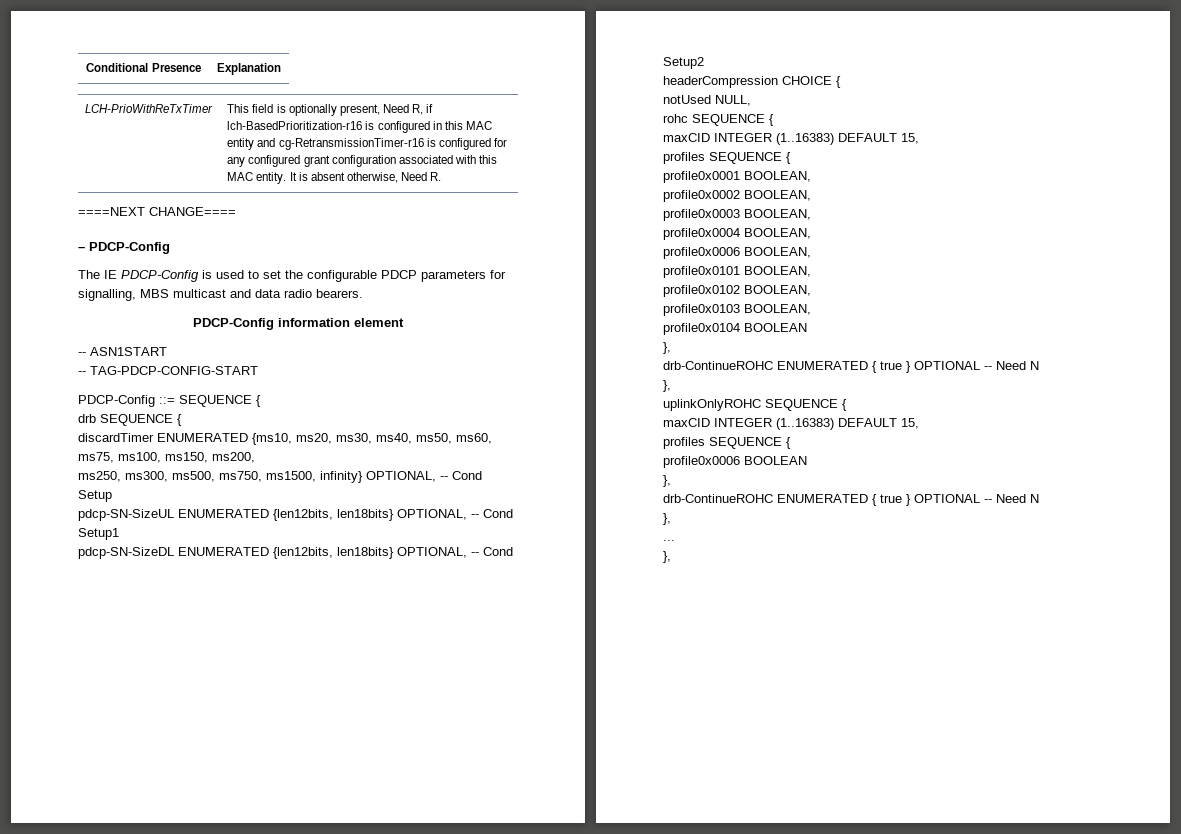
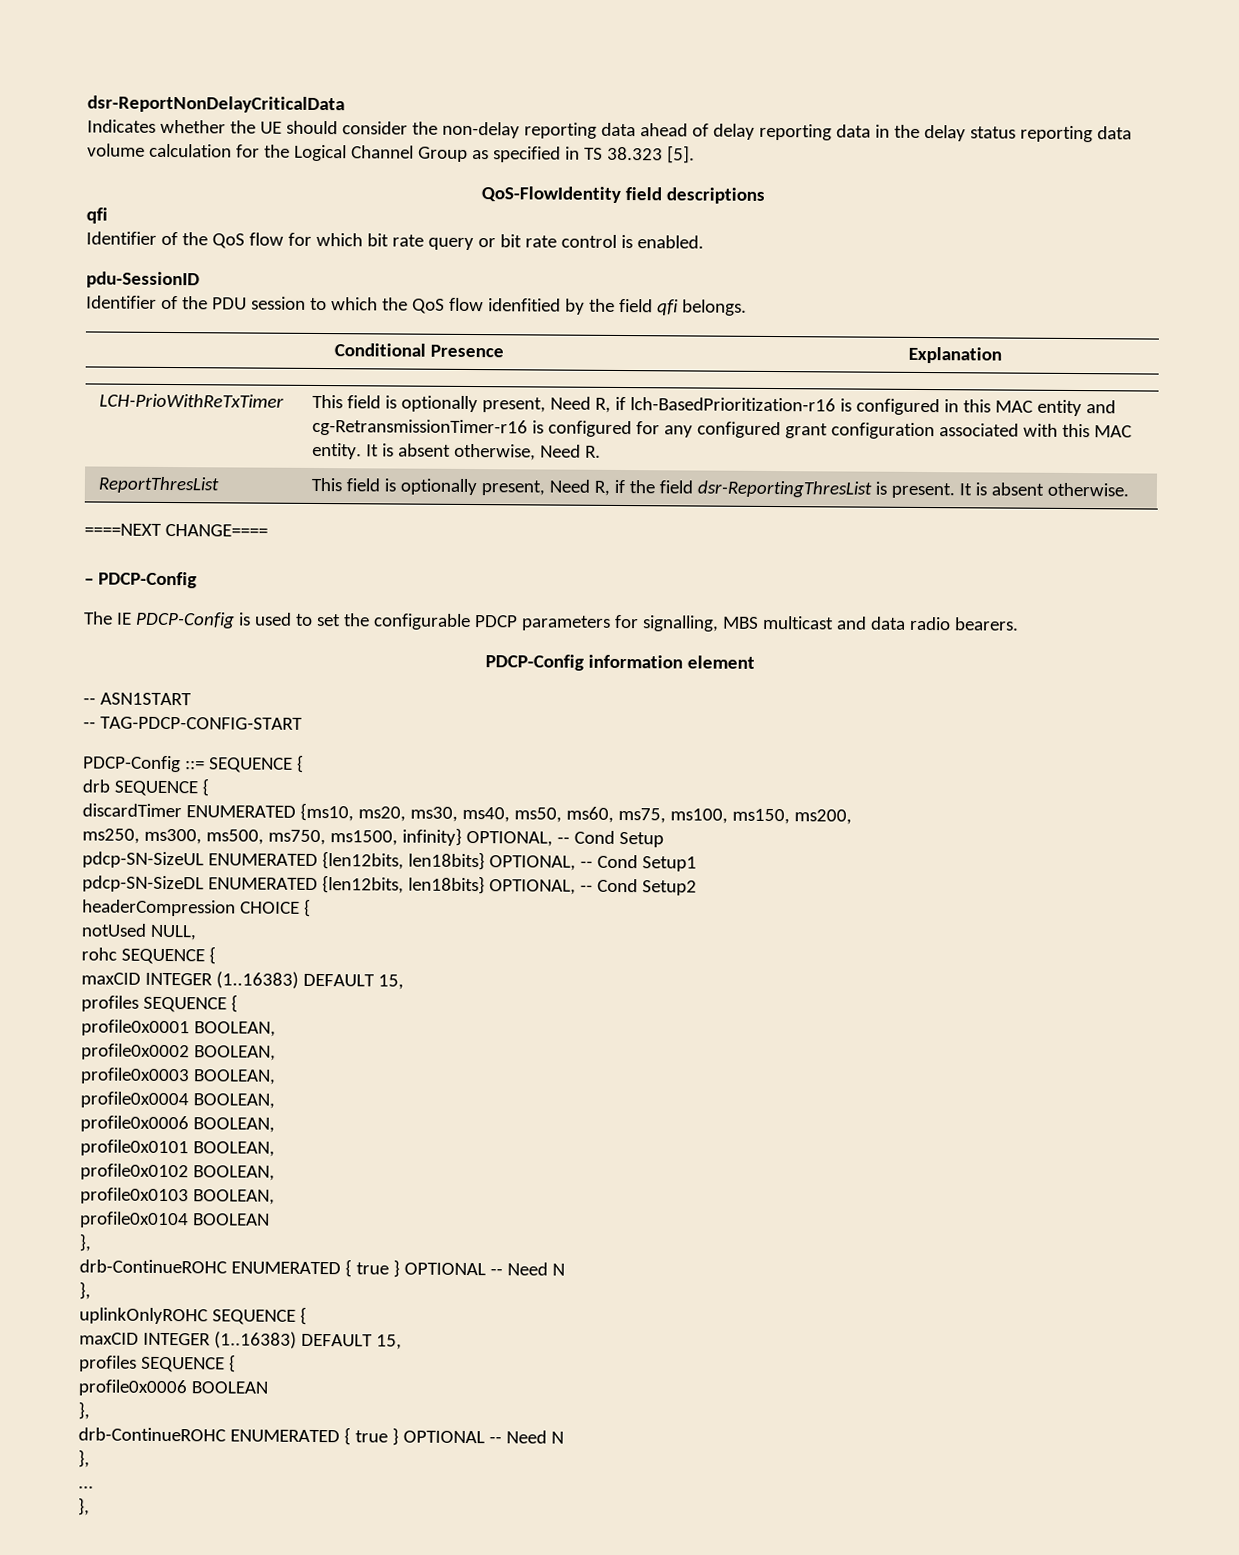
+ dsr-ReportNonDelayCriticalData
+ Indicates whether the UE should consider the non-delay reporting data ahead of delay reporting data in the delay status reporting data volume calculation for the Logical Channel Group as specified in TS 38.323 [5].
+ QoS-FlowIdentity field descriptions
+ qfi
+ Identifier of the QoS flow for which bit rate query or bit rate control is enabled.
+ pdu-SessionID
+ Identifier of the PDU session to which the QoS flow idenfitied by the field qfi belongs.
+ ReportThresList | This field is optionally present, Need R, if the field dsr-ReportingThresList is present. It is absent otherwise.

